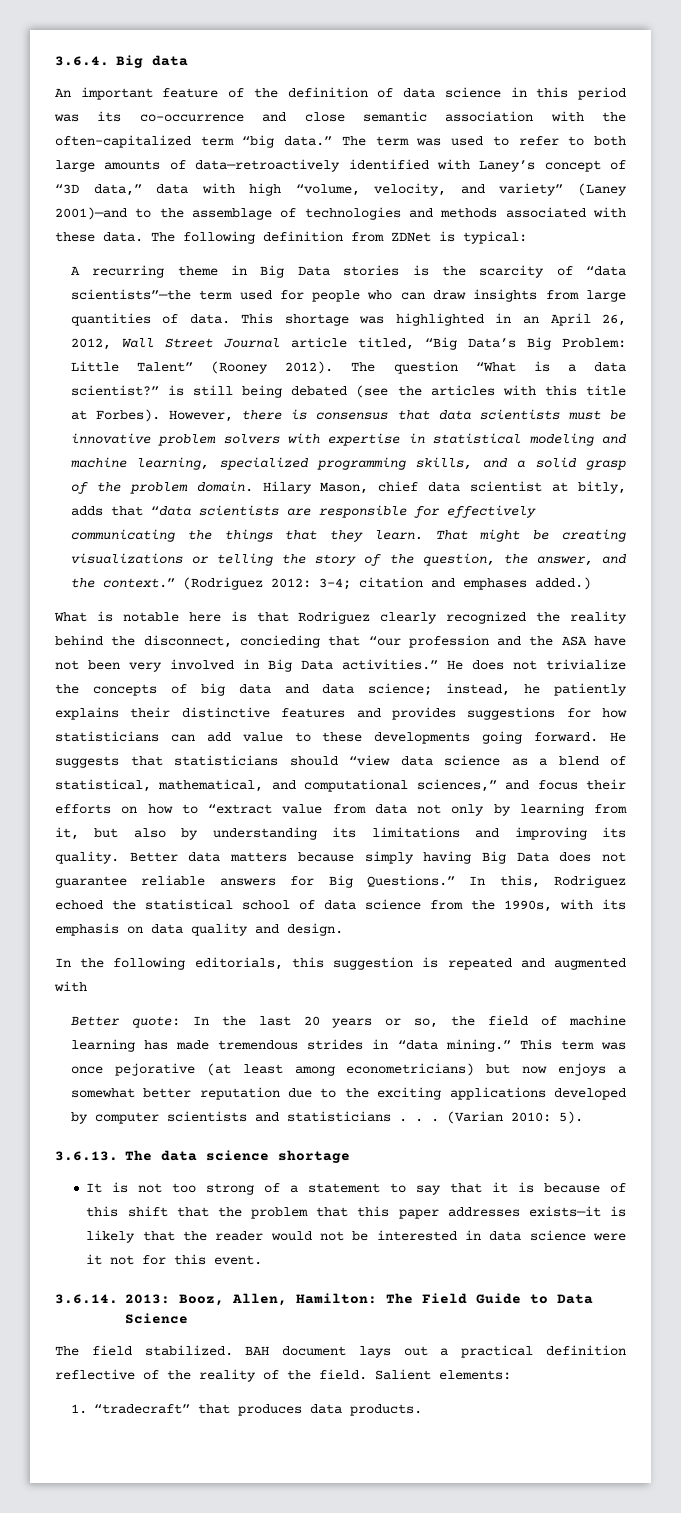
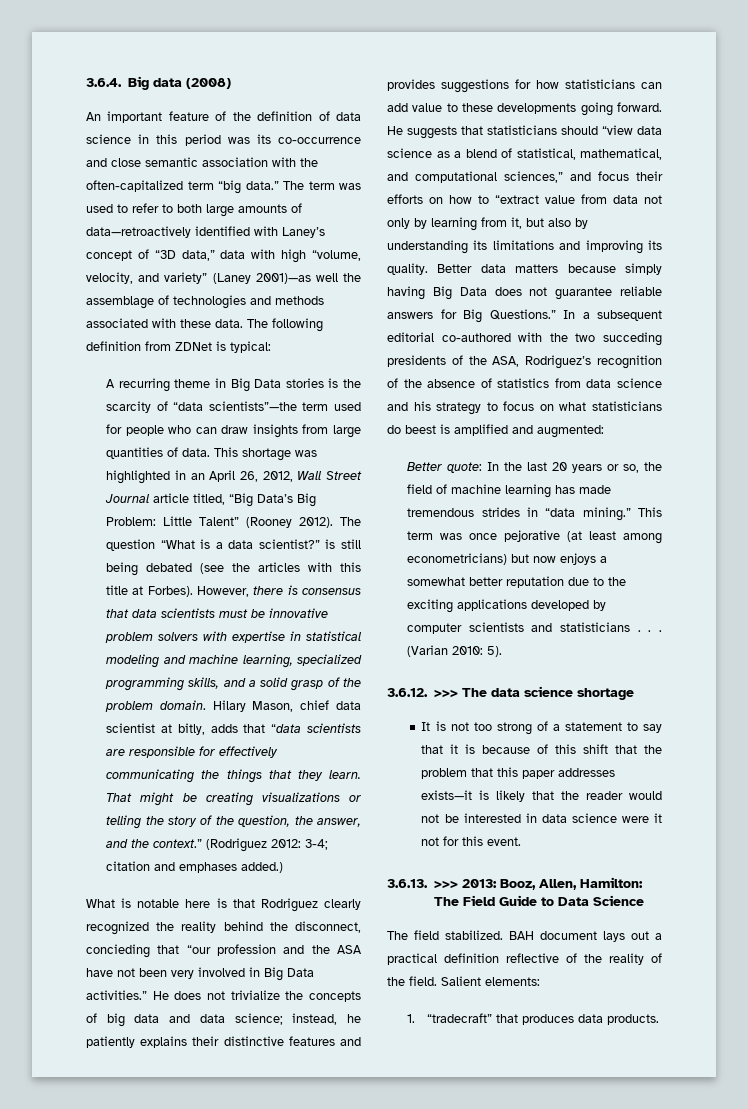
- 3.6.4. Big data
+ 3.6.4. Big data (2008)
- The term was used to refer to both large amounts of data—retroactively identified with Laney’s concept of “3D data,” data with high “volume, velocity, and variety” (Laney 2001)—and to the assemblage of technologies and methods associated with these data.
+ The term was used to refer to both large amounts of data—retroactively identified with Laney’s concept of “3D data,” data with high “volume, velocity, and variety” (Laney 2001)—as well the assemblage of technologies and methods associated with these data.
- In this, Rodriguez echoed the statistical school of data science from the 1990s, with its emphasis on data quality and design.
- In the following editorials, this suggestion is repeated and augmented with
+ In a subsequent editorial co-authored with the two succeding presidents of the ASA, Rodriguez’s recognition of the absence of statistics from data science and his strategy to focus on what statisticians do beest is amplified and augmented:
- 3.6.13. The data science shortage
+ 3.6.12. >>> The data science shortage
- 3.6.14. 2013: Booz, Allen, Hamilton: The Field Guide to Data Science
+ 3.6.13. >>> 2013: Booz, Allen, Hamilton: The Field Guide to Data Science

